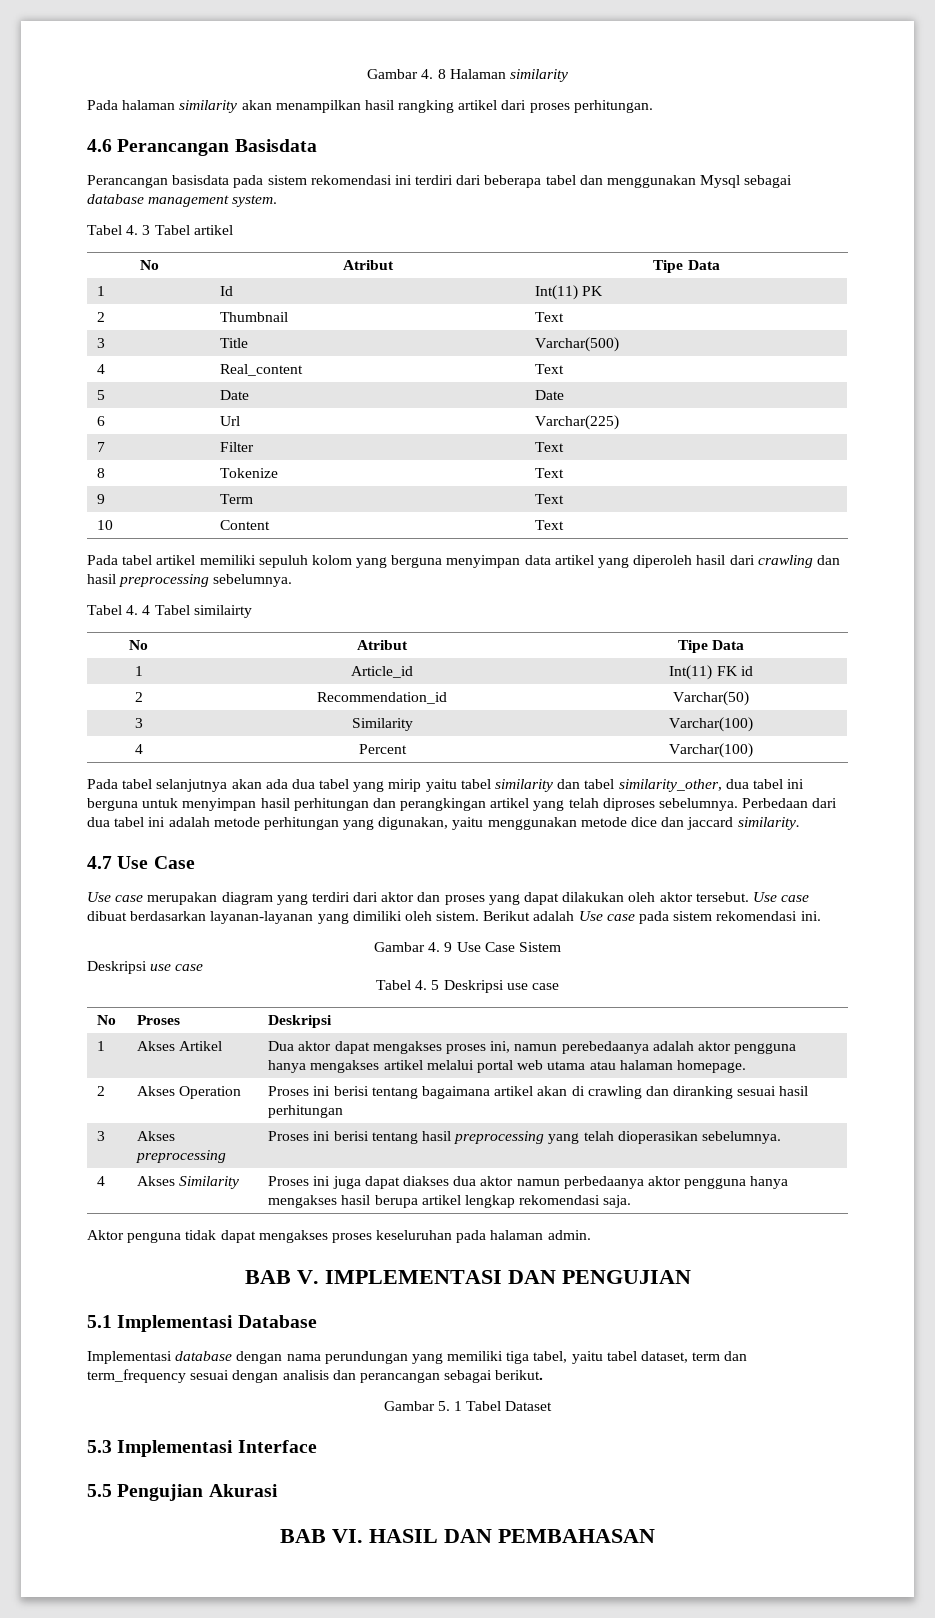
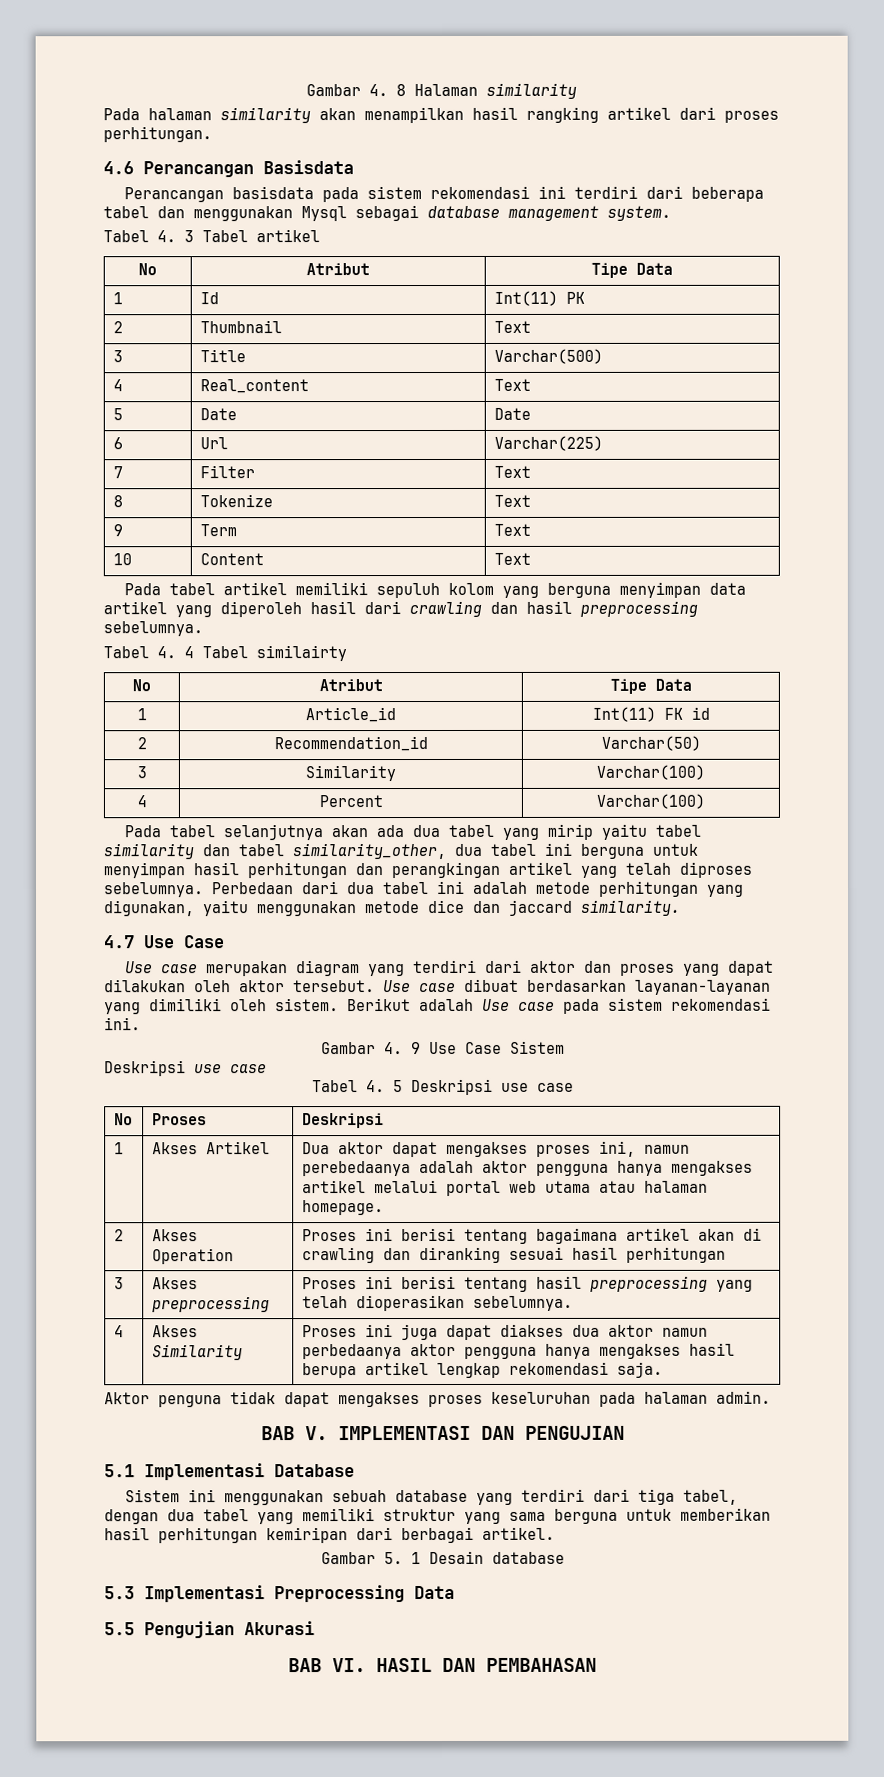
- Implementasi database dengan nama perundungan yang memiliki tiga tabel, yaitu tabel dataset, term dan term_frequency sesuai dengan analisis dan perancangan sebagai berikut.
+ Sistem ini menggunakan sebuah database yang terdiri dari tiga tabel, dengan dua tabel yang memiliki struktur yang sama berguna untuk memberikan hasil perhitungan kemiripan dari berbagai artikel.
- Gambar 5. 1 Tabel Dataset
+ Gambar 5. 1 Desain database
- 5.3 Implementasi Interface
+ 5.3 Implementasi Preprocessing Data

